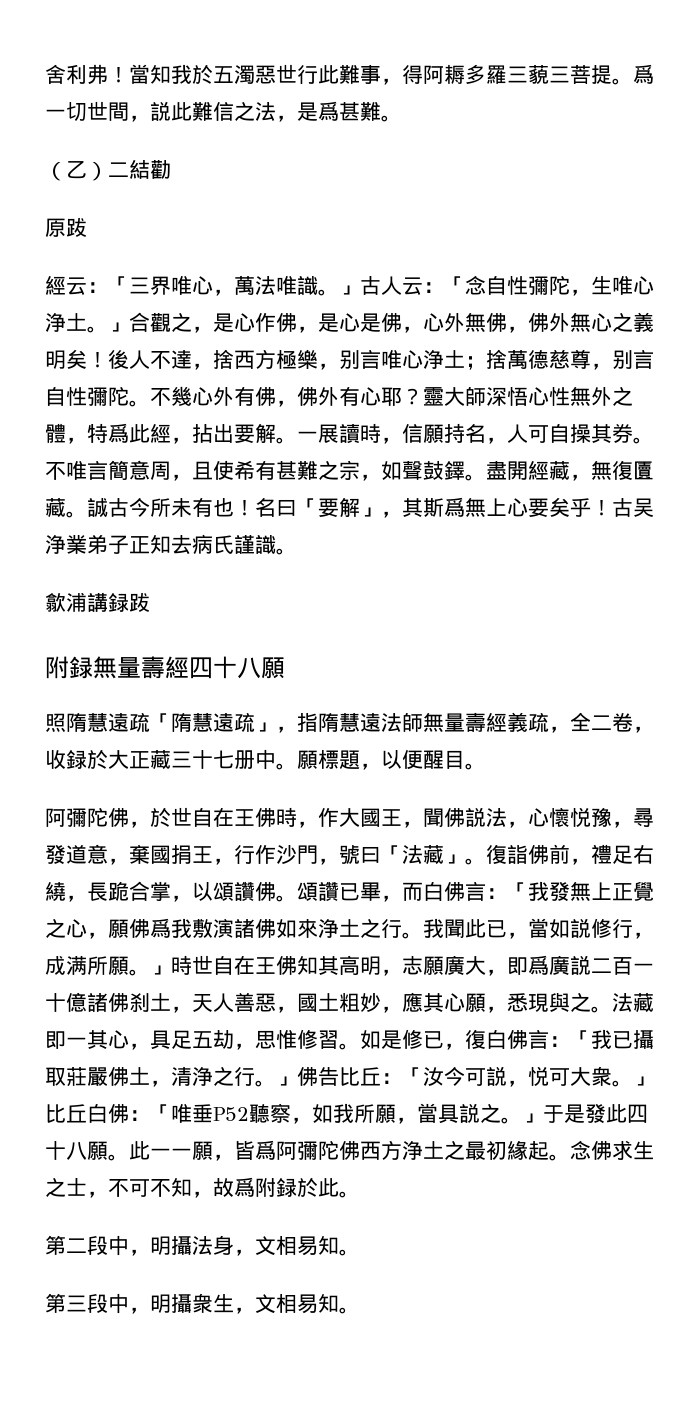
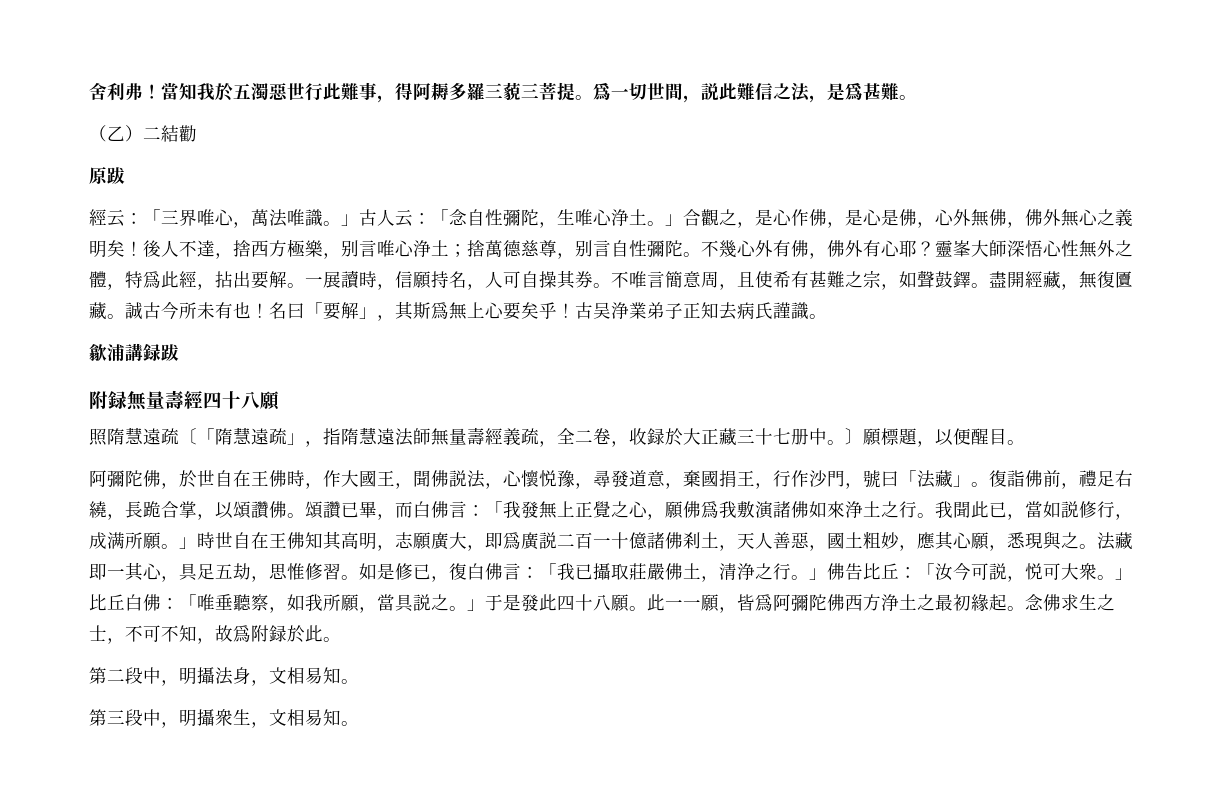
- 靈大師深悟心性無外之體，特爲此經，拈出要解。
+ 靈峯大師深悟心性無外之體，特爲此經，拈出要解。
- 照隋慧遠疏「隋慧遠疏」，指隋慧遠法師無量壽經義疏，全二卷，收録於大正藏三十七册中。
+ 照隋慧遠疏〔「隋慧遠疏」，指隋慧遠法師無量壽經義疏，全二卷，收録於大正藏三十七册中。
- 願標題，以便醒目。
+ 〕願標題，以便醒目。
- 如是修已，復白佛言：「我已攝取莊嚴佛土，清浄之行。」佛告比丘：「汝今可説，悦可大衆。」比丘白佛：「唯垂P52聽察，如我所願，當具説之。」于是發此四十八願。
+ 如是修已，復白佛言：「我已攝取莊嚴佛土，清浄之行。」佛告比丘：「汝今可説，悦可大衆。」比丘白佛：「唯垂聽察，如我所願，當具説之。」于是發此四十八願。

